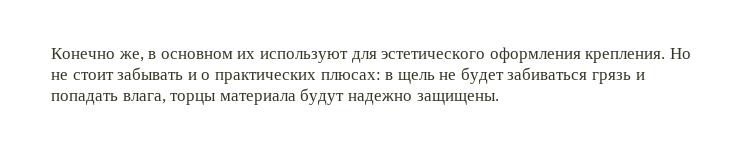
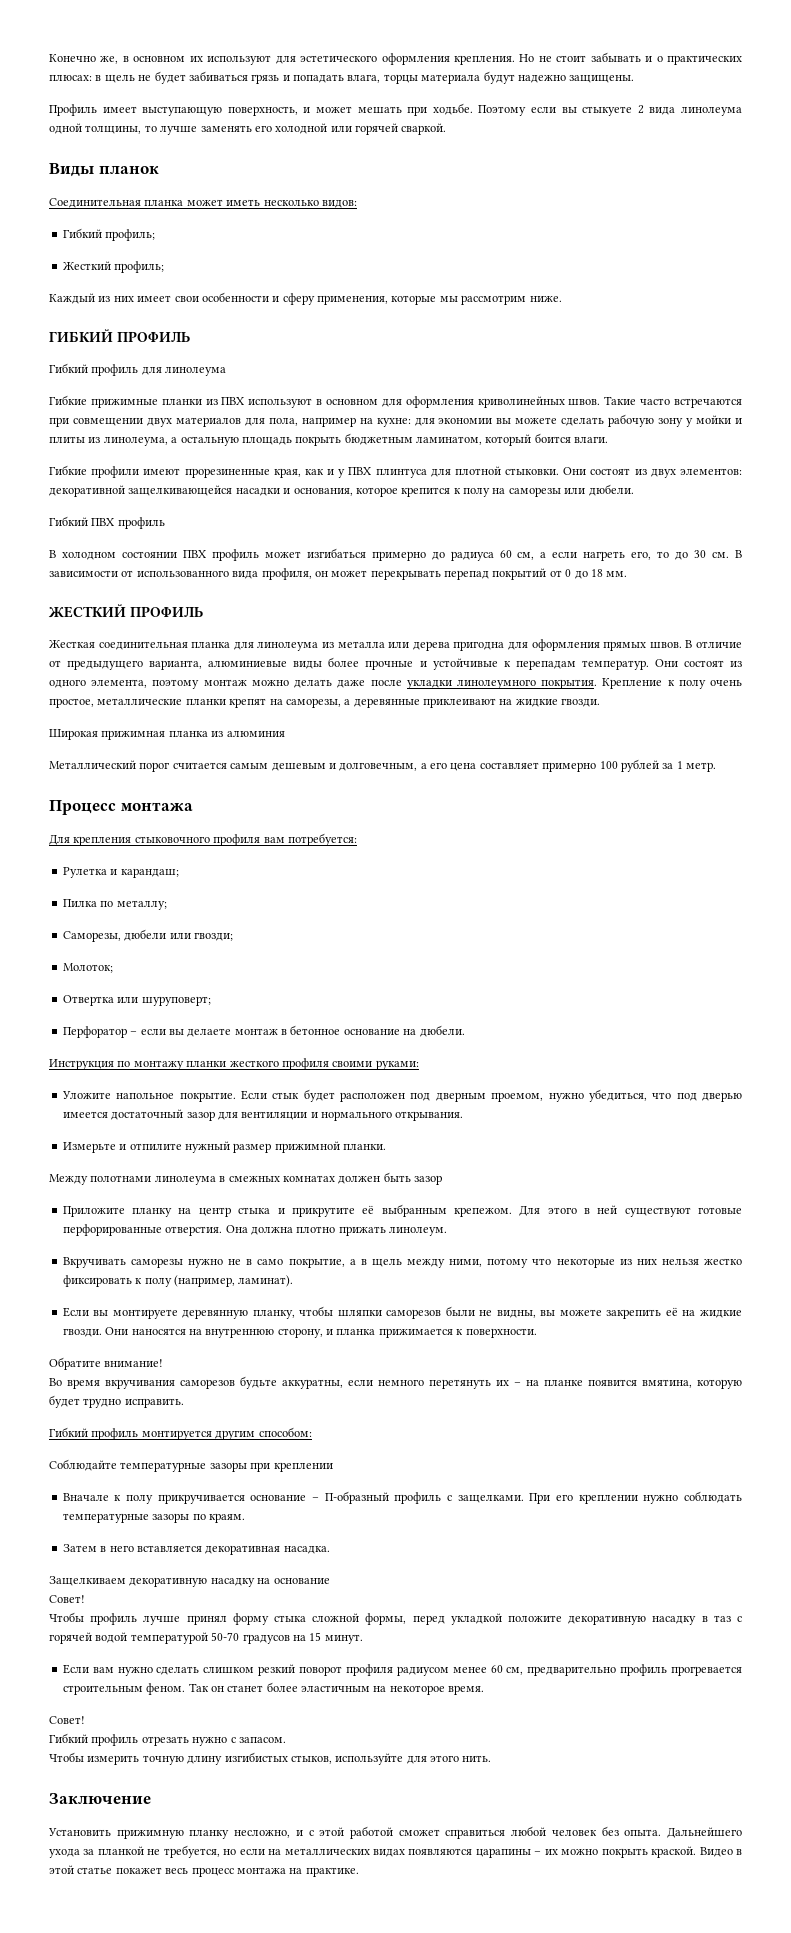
+ Профиль имеет выступающую поверхность, и может мешать при ходьбе. Поэтому если вы стыкуете 2 вида линолеума одной толщины, то лучше заменять его холодной или горячей сваркой.
+ Виды планок
+ Соединительная планка может иметь несколько видов:
+ Гибкий профиль;
+ Жесткий профиль;
+ Каждый из них имеет свои особенности и сферу применения, которые мы рассмотрим ниже.
+ ГИБКИЙ ПРОФИЛЬ
+ Гибкий профиль для линолеума
+ Гибкие прижимные планки из ПВХ используют в основном для оформления криволинейных швов. Такие часто встречаются при совмещении двух материалов для пола, например на кухне: для экономии вы можете сделать рабочую зону у мойки и плиты из линолеума, а остальную площадь покрыть бюджетным ламинатом, который боится влаги.
+ Гибкие профили имеют прорезиненные края, как и у ПВХ плинтуса для плотной стыковки. Они состоят из двух элементов: декоративной защелкивающейся насадки и основания, которое крепится к полу на саморезы или дюбели.
+ Гибкий ПВХ профиль
+ В холодном состоянии ПВХ профиль может изгибаться примерно до радиуса 60 см, а если нагреть его, то до 30 см. В зависимости от использованного вида профиля, он может перекрывать перепад покрытий от 0 до 18 мм.
+ ЖЕСТКИЙ ПРОФИЛЬ
+ Жесткая соединительная планка для линолеума из металла или дерева пригодна для оформления прямых швов. В отличие от предыдущего варианта, алюминиевые виды более прочные и устойчивые к перепадам температур. Они состоят из одного элемента, поэтому монтаж можно делать даже после укладки линолеумного покрытия. Крепление к полу очень простое, металлические планки крепят на саморезы, а деревянные приклеивают на жидкие гвозди.
+ Широкая прижимная планка из алюминия
+ Металлический порог считается самым дешевым и долговечным, а его цена составляет примерно 100 рублей за 1 метр.
+ Процесс монтажа
+ Для крепления стыковочного профиля вам потребуется:
+ Рулетка и карандаш;
+ Пилка по металлу;
+ Саморезы, дюбели или гвозди;
+ Молоток;
+ Отвертка или шуруповерт;
+ Перфоратор – если вы делаете монтаж в бетонное основание на дюбели.
+ Инструкция по монтажу планки жесткого профиля своими руками:
+ Уложите напольное покрытие. Если стык будет расположен под дверным проемом, нужно убедиться, что под дверью имеется достаточный зазор для вентиляции и нормального открывания.
+ Измерьте и отпилите нужный размер прижимной планки.
+ Между полотнами линолеума в смежных комнатах должен быть зазор
+ Приложите планку на центр стыка и прикрутите её выбранным крепежом. Для этого в ней существуют готовые перфорированные отверстия. Она должна плотно прижать линолеум.
+ Вкручивать саморезы нужно не в само покрытие, а в щель между ними, потому что некоторые из них нельзя жестко фиксировать к полу (например, ламинат).
+ Если вы монтируете деревянную планку, чтобы шляпки саморезов были не видны, вы можете закрепить её на жидкие гвозди. Они наносятся на внутреннюю сторону, и планка прижимается к поверхности.
+ Обратите внимание!
+ Во время вкручивания саморезов будьте аккуратны, если немного перетянуть их – на планке появится вмятина, которую будет трудно исправить.
+ Гибкий профиль монтируется другим способом:
+ Соблюдайте температурные зазоры при креплении
+ Вначале к полу прикручивается основание – П-образный профиль с защелками. При его креплении нужно соблюдать температурные зазоры по краям.
+ Затем в него вставляется декоративная насадка.
+ Защелкиваем декоративную насадку на основание
+ Совет!
+ Чтобы профиль лучше принял форму стыка сложной формы, перед укладкой положите декоративную насадку в таз с горячей водой температурой 50-70 градусов на 15 минут.
+ Если вам нужно сделать слишком резкий поворот профиля радиусом менее 60 см, предварительно профиль прогревается строительным феном. Так он станет более эластичным на некоторое время.
+ Совет!
+ Гибкий профиль отрезать нужно с запасом.
+ Чтобы измерить точную длину изгибистых стыков, используйте для этого нить.
+ Заключение
+ Установить прижимную планку несложно, и с этой работой сможет справиться любой человек без опыта. Дальнейшего ухода за планкой не требуется, но если на металлических видах появляются царапины – их можно покрыть краской. Видео в этой статье покажет весь процесс монтажа на практике.

